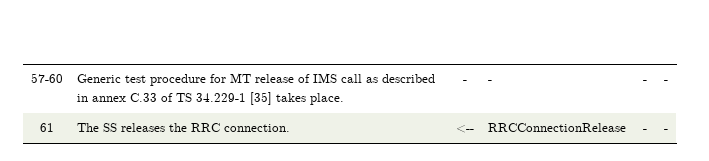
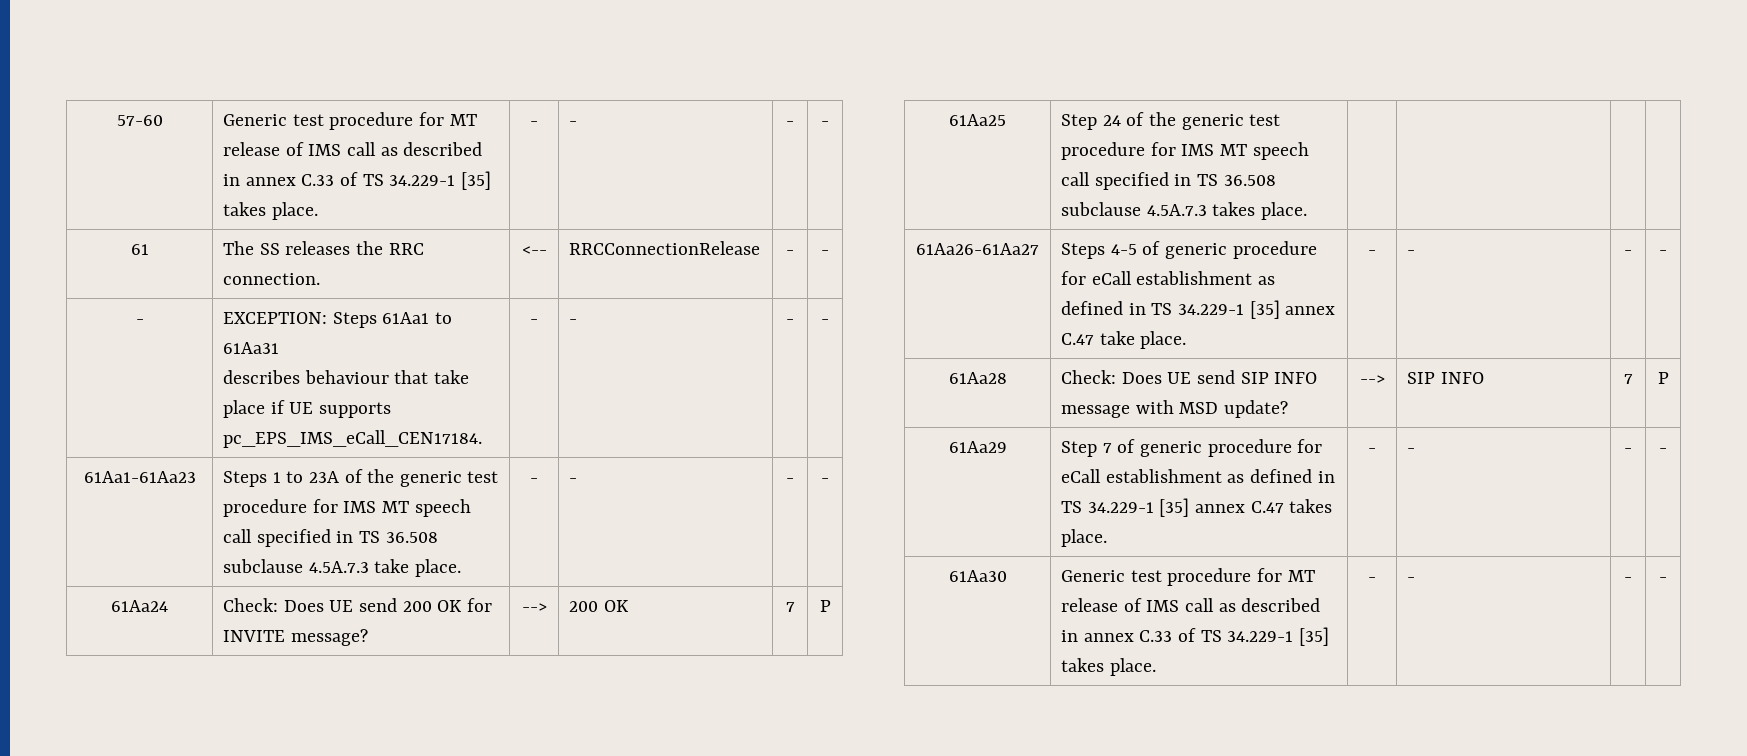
+ - | EXCEPTION: Steps 61Aa1 to 61Aa31
+ describes behaviour that take place if UE supports pc_EPS_IMS_eCall_CEN17184. | - | - | - | -
+ 61Aa1-61Aa23 | Steps 1 to 23A of the generic test procedure for IMS MT speech call specified in TS 36.508 subclause 4.5A.7.3 take place. | - | - | - | -
+ 61Aa24 | Check: Does UE send 200 OK for INVITE message? | --> | 200 OK | 7 | P
+ 61Aa25 | Step 24 of the generic test procedure for IMS MT speech call specified in TS 36.508 subclause 4.5A.7.3 takes place. | | | |
+ 61Aa26-61Aa27 | Steps 4-5 of generic procedure for eCall establishment as defined in TS 34.229-1 [35] annex C.47 take place. | - | - | - | -
+ 61Aa28 | Check: Does UE send SIP INFO message with MSD update? | --> | SIP INFO | 7 | P
+ 61Aa29 | Step 7 of generic procedure for eCall establishment as defined in TS 34.229-1 [35] annex C.47 takes place. | - | - | - | -
+ 61Aa30 | Generic test procedure for MT release of IMS call as described in annex C.33 of TS 34.229-1 [35] takes place. | - | - | - | -

